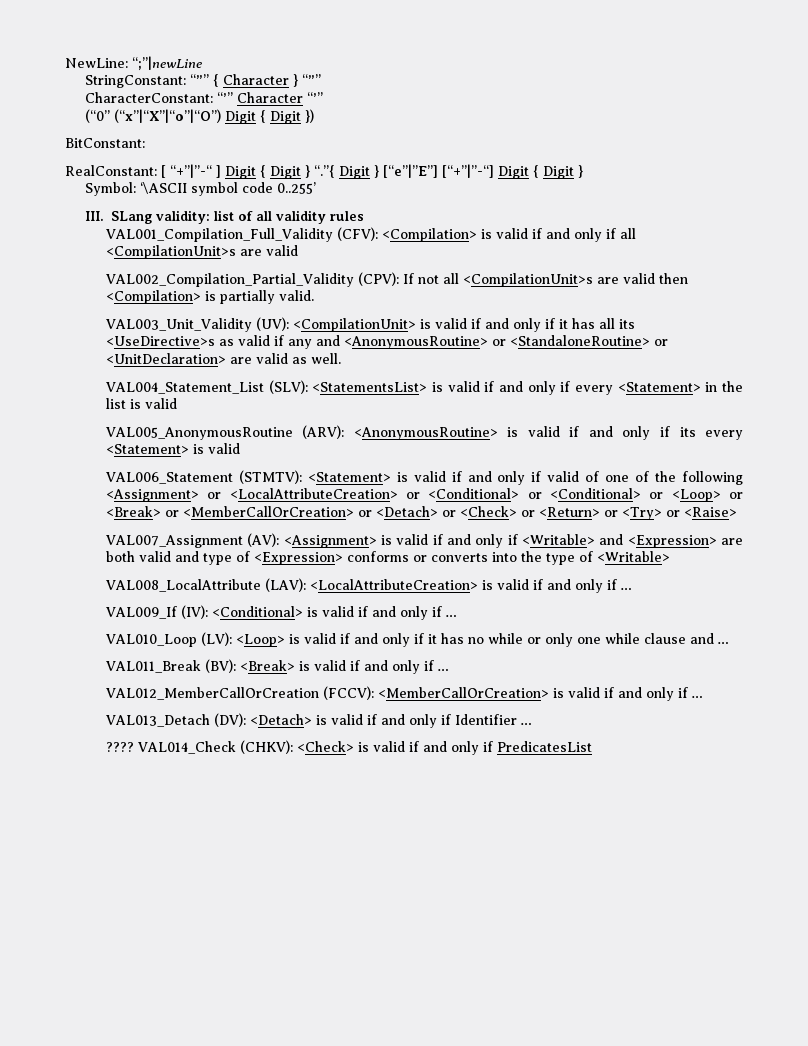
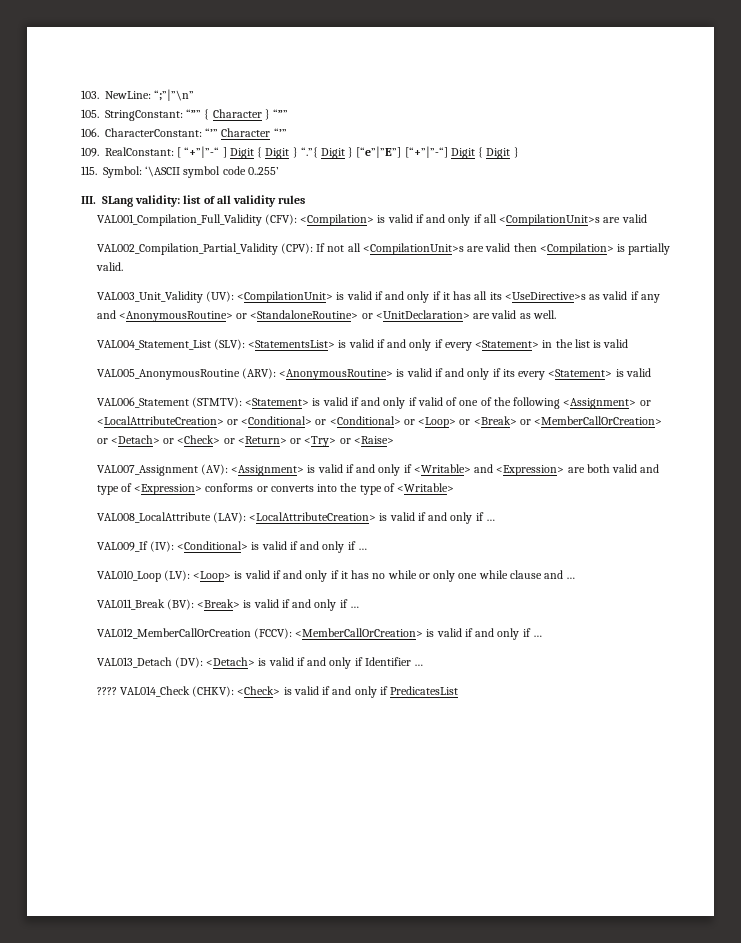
- NewLine: “;”|newLine
- StringConstant: “”” { Character } “””
+ 103. NewLine: “;”|”\n”
+ 105. StringConstant: “”” { Character } “””
- CharacterConstant: “’” Character “’”
+ 106. CharacterConstant: “’” Character “’”
- (“0” (“x”|“X”|“o”|“O”) Digit { Digit })
- BitConstant:
- RealConstant: [ “+”|”-“ ] Digit { Digit } “.”{ Digit } [“e”|”E”] [“+”|”-“] Digit { Digit }
+ 109. RealConstant: [ “+”|”-“ ] Digit { Digit } “.”{ Digit } [“e”|”E”] [“+”|”-“] Digit { Digit }
- Symbol: ‘\ASCII symbol code 0..255’
+ 115. Symbol: ‘\ASCII symbol code 0..255’

